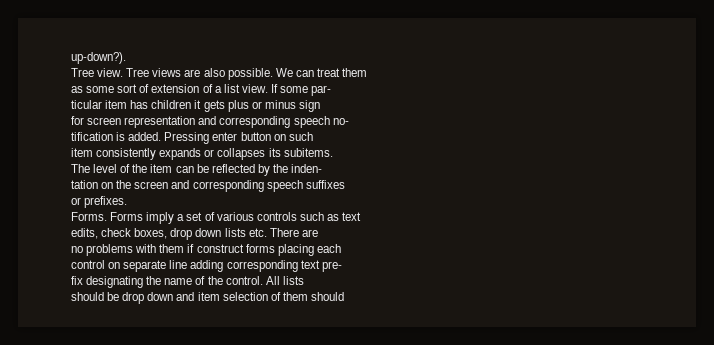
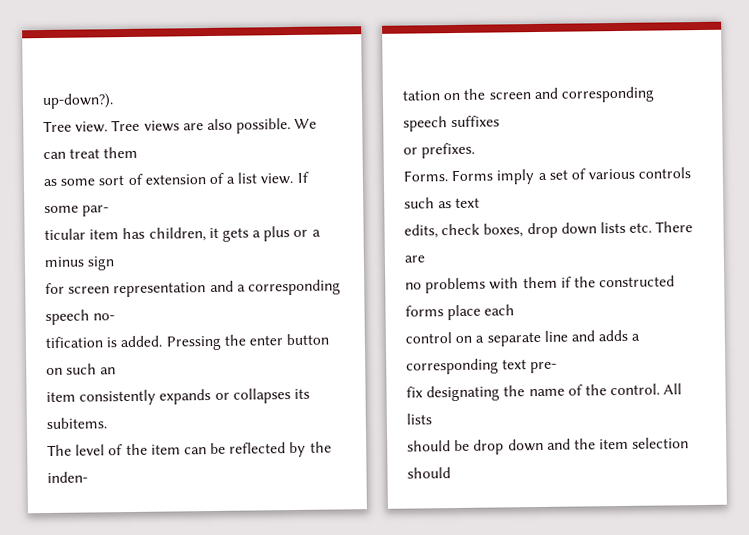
- ticular item has children it gets plus or minus sign
+ ticular item has children, it gets a plus or a minus sign
- for screen representation and corresponding speech no-
+ for screen representation and a corresponding speech no-
- Pressing enter button on such
+ Pressing the enter button on such an
- no problems with them if construct forms placing each
+ no problems with them if the constructed forms place each
- control on separate line adding corresponding text pre-
+ control on a separate line and adds a corresponding text pre-
- should be drop down and item selection of them should
+ should be drop down and the item selection should

